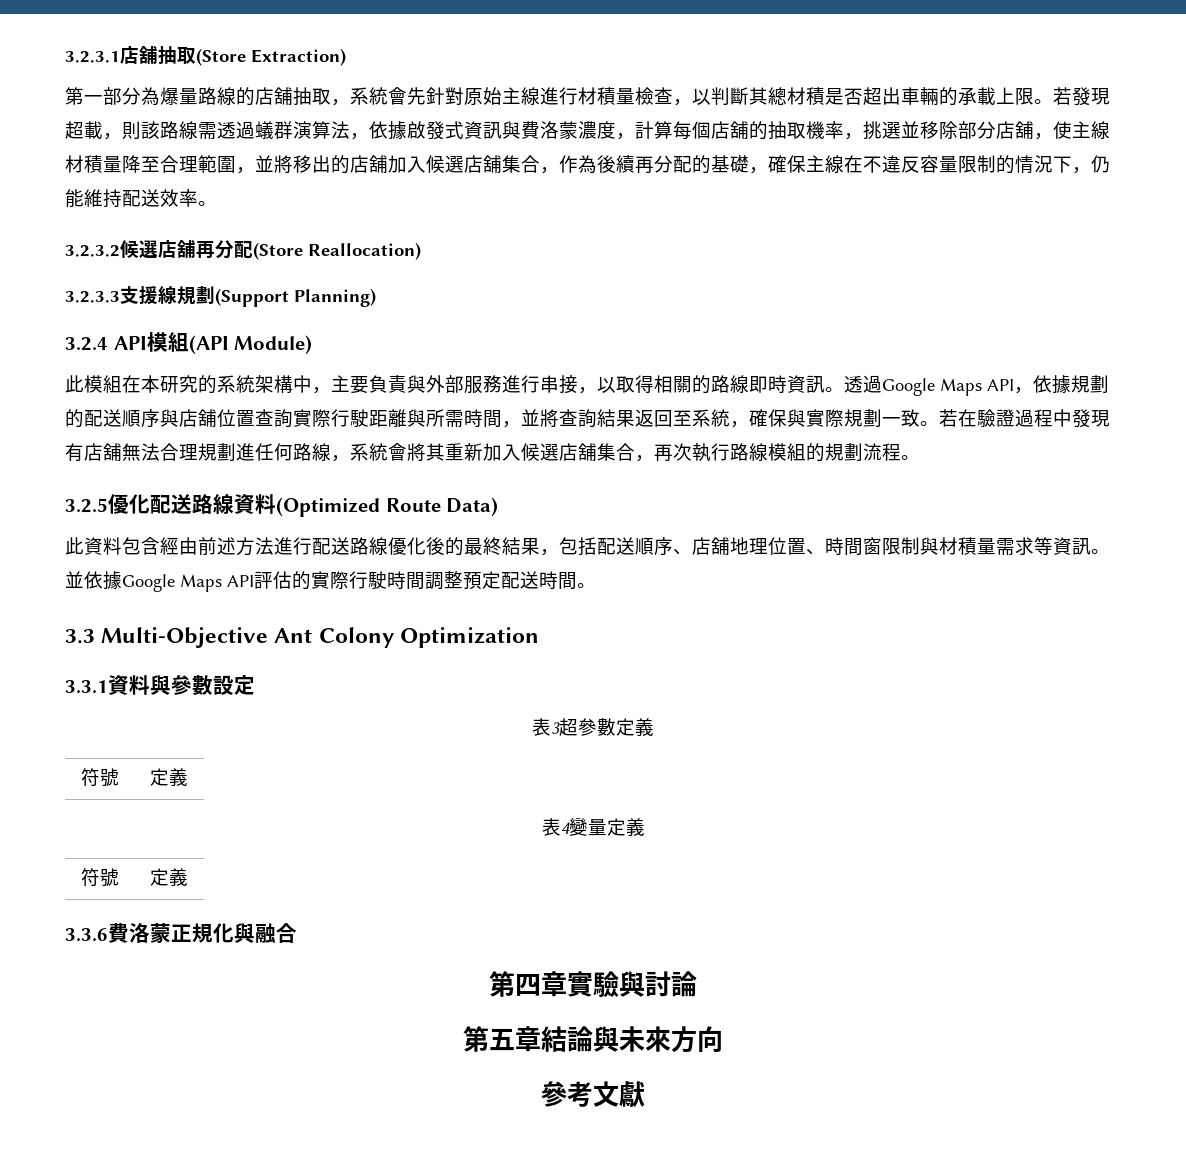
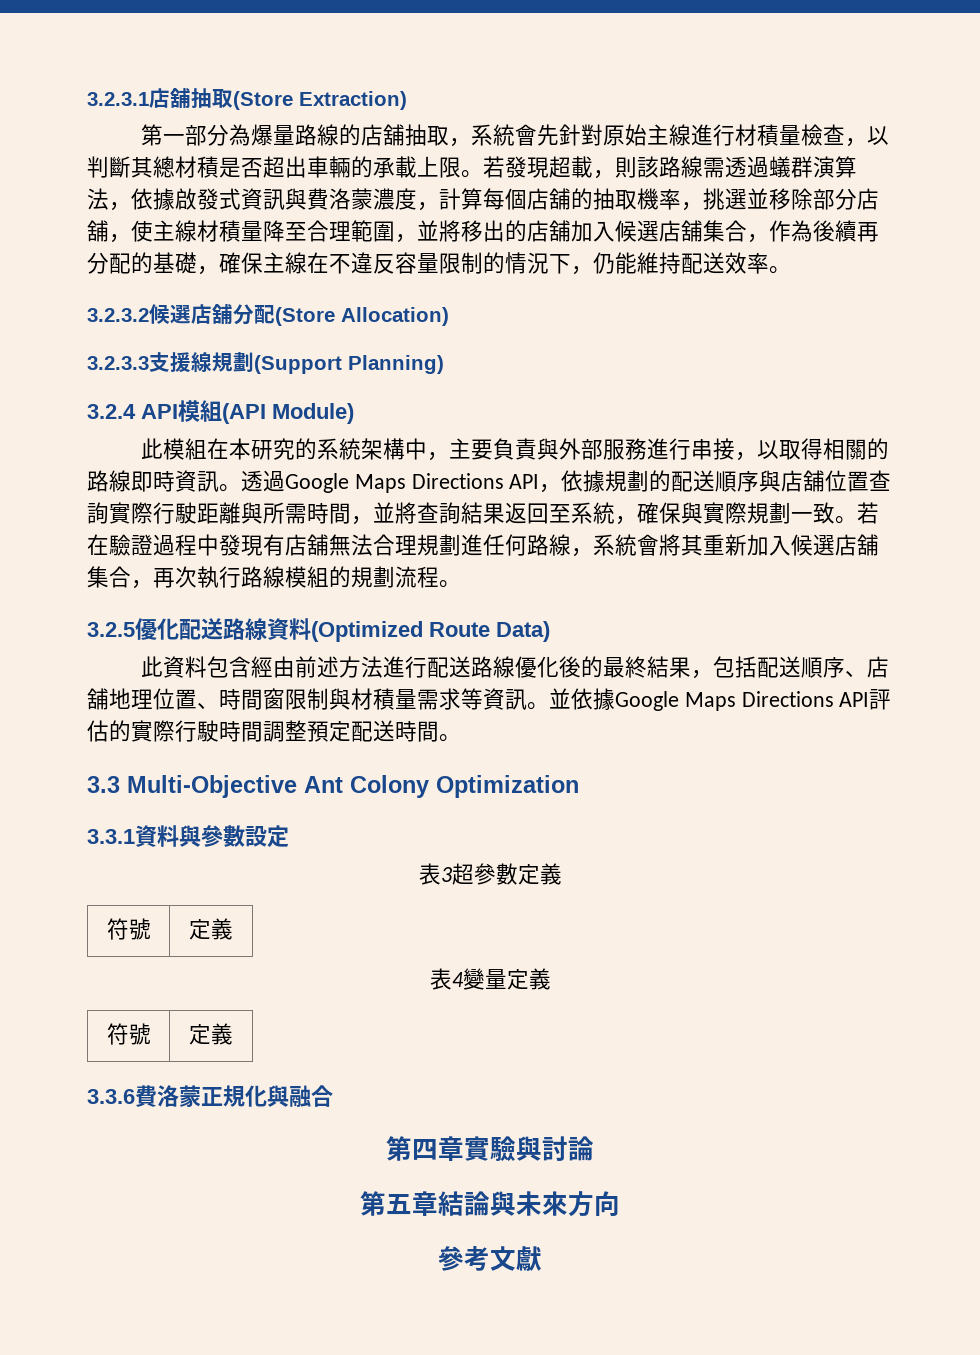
- 3.2.3.2候選店舖再分配(Store Reallocation)
+ 3.2.3.2候選店舖分配(Store Allocation)
- 透過Google Maps API，依據規劃的配送順序與店舖位置查詢實際行駛距離與所需時間，並將查詢結果返回至系統，確保與實際規劃一致。
+ 透過Google Maps Directions API，依據規劃的配送順序與店舖位置查詢實際行駛距離與所需時間，並將查詢結果返回至系統，確保與實際規劃一致。
- 並依據Google Maps API評估的實際行駛時間調整預定配送時間。
+ 並依據Google Maps Directions API評估的實際行駛時間調整預定配送時間。

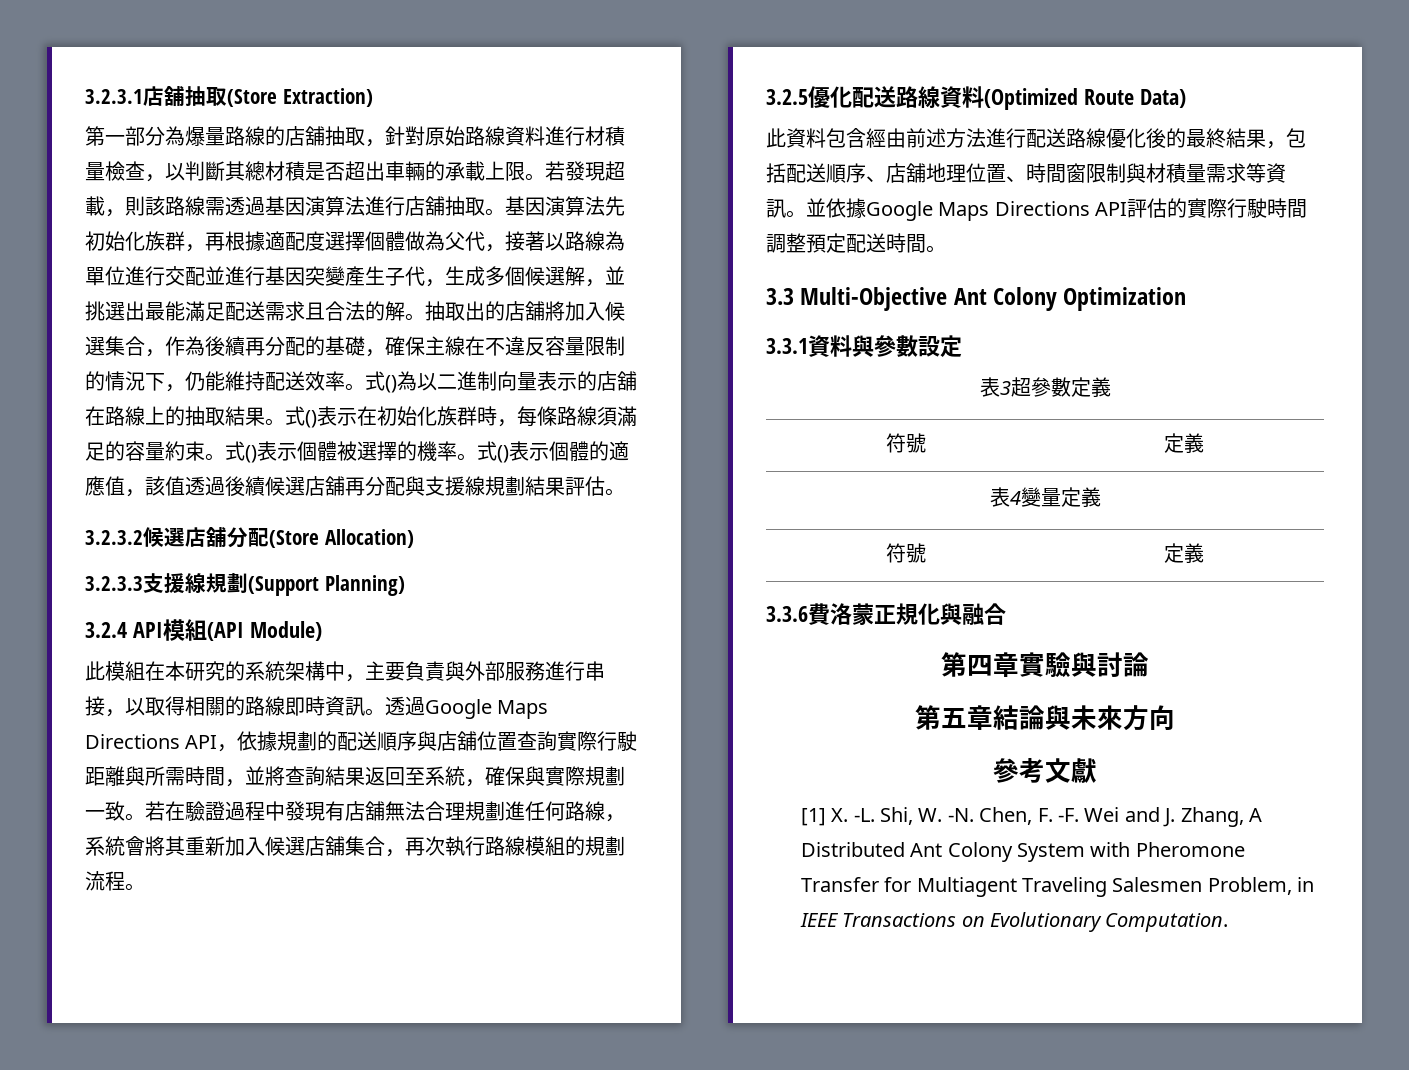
- 第一部分為爆量路線的店舖抽取，系統會先針對原始主線進行材積量檢查，以判斷其總材積是否超出車輛的承載上限。
+ 第一部分為爆量路線的店舖抽取，針對原始路線資料進行材積量檢查，以判斷其總材積是否超出車輛的承載上限。
- 若發現超載，則該路線需透過蟻群演算法，依據啟發式資訊與費洛蒙濃度，計算每個店舖的抽取機率，挑選並移除部分店舖，使主線材積量降至合理範圍，並將移出的店舖加入候選店舖集合，作為後續再分配的基礎，確保主線在不違反容量限制的情況下，仍能維持配送效率。
+ 若發現超載，則該路線需透過基因演算法進行店舖抽取。基因演算法先初始化族群，再根據適配度選擇個體做為父代，接著以路線為單位進行交配並進行基因突變產生子代，生成多個候選解，並挑選出最能滿足配送需求且合法的解。抽取出的店舖將加入候選集合，作為後續再分配的基礎，確保主線在不違反容量限制的情況下，仍能維持配送效率。式()為以二進制向量表示的店舖在路線上的抽取結果。式()表示在初始化族群時，每條路線須滿足的容量約束。式()表示個體被選擇的機率。式()表示個體的適應值，該值透過後續候選店舖再分配與支援線規劃結果評估。
+ [1] X. -L. Shi, W. -N. Chen, F. -F. Wei and J. Zhang, A Distributed Ant Colony System with Pheromone Transfer for Multiagent Traveling Salesmen Problem, in IEEE Transactions on Evolutionary Computation.

